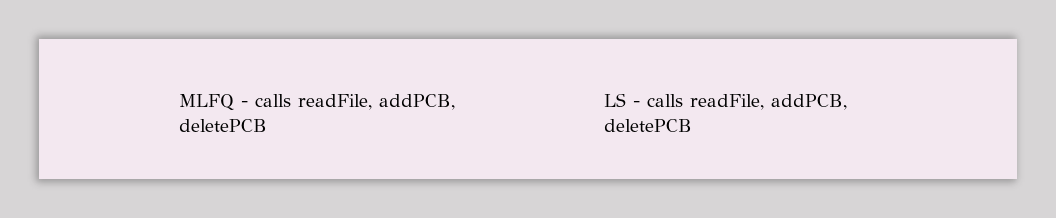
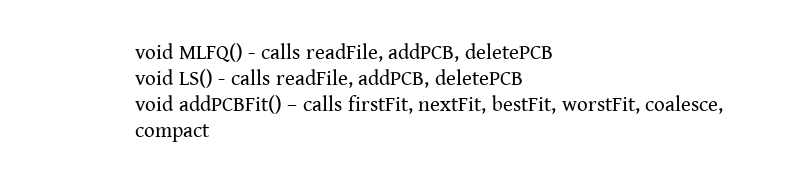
- MLFQ - calls readFile, addPCB, deletePCB
- LS - calls readFile, addPCB, deletePCB
+ void MLFQ() - calls readFile, addPCB, deletePCB
+ void LS() - calls readFile, addPCB, deletePCB
+ void addPCBFit() – calls firstFit, nextFit, bestFit, worstFit, coalesce, compact

